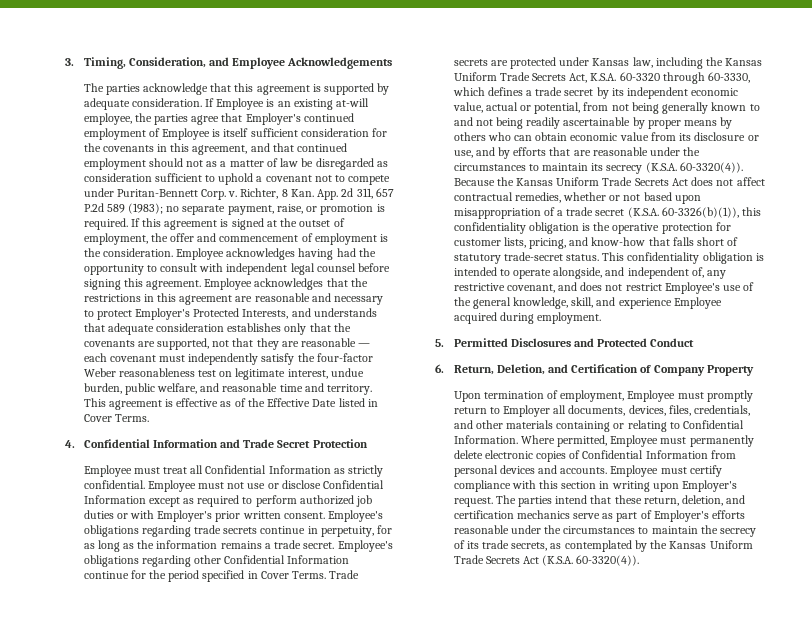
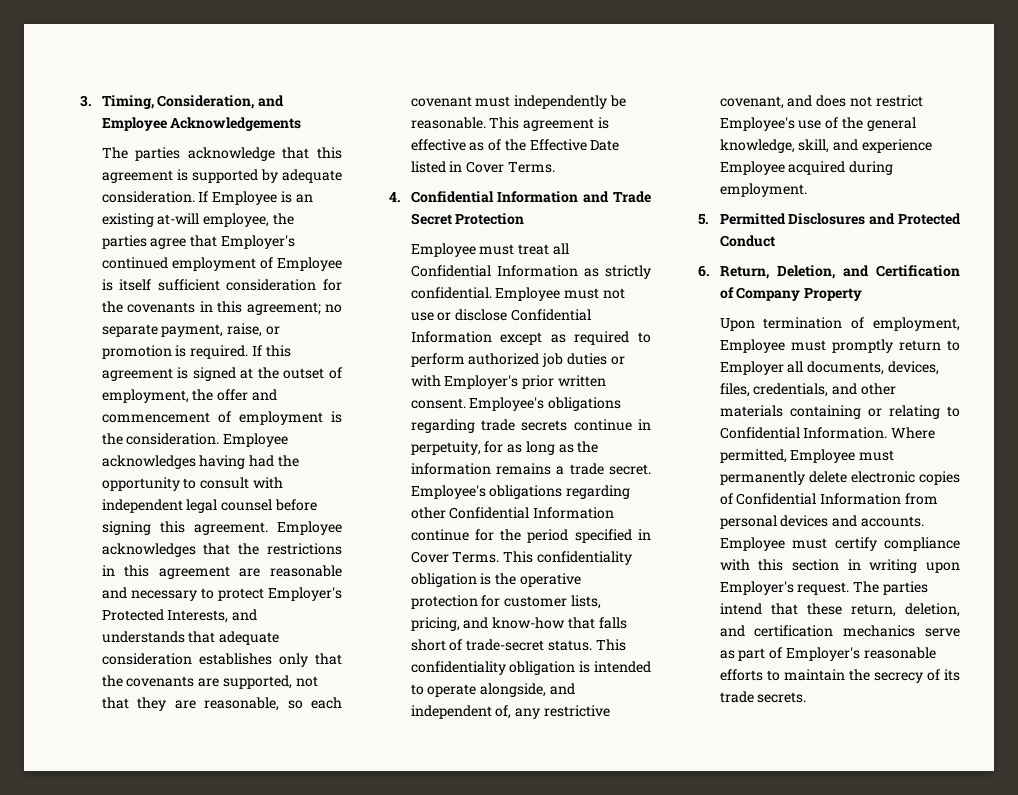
- If Employee is an existing at-will employee, the parties agree that Employer's continued employment of Employee is itself sufficient consideration for the covenants in this agreement, and that continued employment should not as a matter of law be disregarded as consideration sufficient to uphold a covenant not to compete under Puritan-Bennett Corp. v. Richter, 8 Kan. App. 2d 311, 657 P.2d 589 (1983); no separate payment, raise, or promotion is required.
+ If Employee is an existing at-will employee, the parties agree that Employer's continued employment of Employee is itself sufficient consideration for the covenants in this agreement; no separate payment, raise, or promotion is required.
- Employee acknowledges that the restrictions in this agreement are reasonable and necessary to protect Employer's Protected Interests, and understands that adequate consideration establishes only that the covenants are supported, not that they are reasonable — each covenant must independently satisfy the four-factor Weber reasonableness test on legitimate interest, undue burden, public welfare, and reasonable time and territory.
+ Employee acknowledges that the restrictions in this agreement are reasonable and necessary to protect Employer's Protected Interests, and understands that adequate consideration establishes only that the covenants are supported, not that they are reasonable, so each covenant must independently be reasonable.
- Trade secrets are protected under Kansas law, including the Kansas Uniform Trade Secrets Act, K.S.A. 60-3320 through 60-3330, which defines a trade secret by its independent economic value, actual or potential, from not being generally known to and not being readily ascertainable by proper means by others who can obtain economic value from its disclosure or use, and by efforts that are reasonable under the circumstances to maintain its secrecy (K.S.A. 60-3320(4)). Because the Kansas Uniform Trade Secrets Act does not affect contractual remedies, whether or not based upon misappropriation of a trade secret (K.S.A. 60-3326(b)(1)), this confidentiality obligation is the operative protection for customer lists, pricing, and know-how that falls short of statutory trade-secret status.
+ This confidentiality obligation is the operative protection for customer lists, pricing, and know-how that falls short of trade-secret status.
- The parties intend that these return, deletion, and certification mechanics serve as part of Employer's efforts reasonable under the circumstances to maintain the secrecy of its trade secrets, as contemplated by the Kansas Uniform Trade Secrets Act (K.S.A. 60-3320(4)).
+ The parties intend that these return, deletion, and certification mechanics serve as part of Employer's reasonable efforts to maintain the secrecy of its trade secrets.

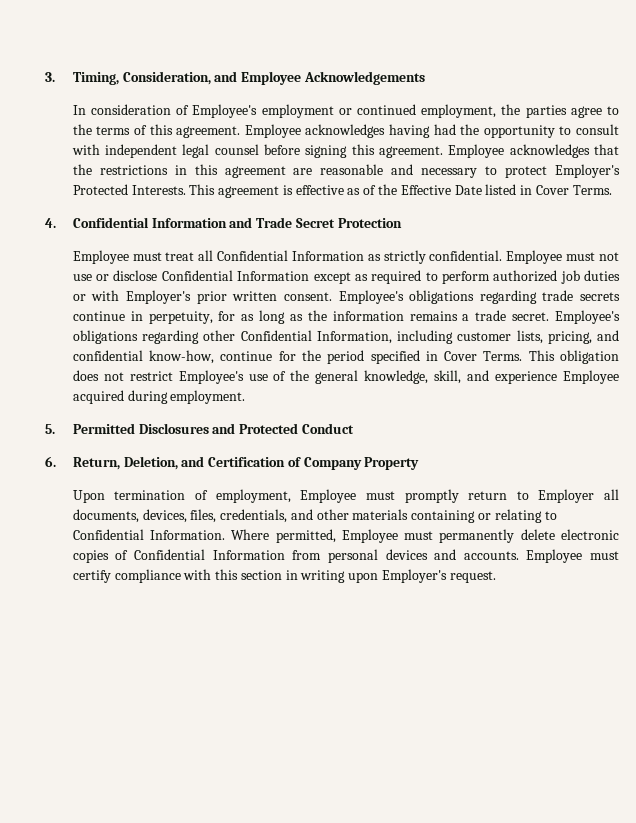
- The parties acknowledge that this agreement is supported by adequate consideration. If Employee is an existing at-will employee, the parties agree that Employer's continued employment of Employee is itself sufficient consideration for the covenants in this agreement; no separate payment, raise, or promotion is required. If this agreement is signed at the outset of employment, the offer and commencement of employment is the consideration.
+ In consideration of Employee's employment or continued employment, the parties agree to the terms of this agreement.
- Employee acknowledges that the restrictions in this agreement are reasonable and necessary to protect Employer's Protected Interests, and understands that adequate consideration establishes only that the covenants are supported, not that they are reasonable, so each covenant must independently be reasonable.
+ Employee acknowledges that the restrictions in this agreement are reasonable and necessary to protect Employer's Protected Interests.
- Employee's obligations regarding other Confidential Information continue for the period specified in Cover Terms.
+ Employee's obligations regarding other Confidential Information, including customer lists, pricing, and confidential know-how, continue for the period specified in Cover Terms.
- This confidentiality obligation is the operative protection for customer lists, pricing, and know-how that falls short of trade-secret status. This confidentiality obligation is intended to operate alongside, and independent of, any restrictive covenant, and does not restrict Employee's use of the general knowledge, skill, and experience Employee acquired during employment.
+ This obligation does not restrict Employee's use of the general knowledge, skill, and experience Employee acquired during employment.
- The parties intend that these return, deletion, and certification mechanics serve as part of Employer's reasonable efforts to maintain the secrecy of its trade secrets.

